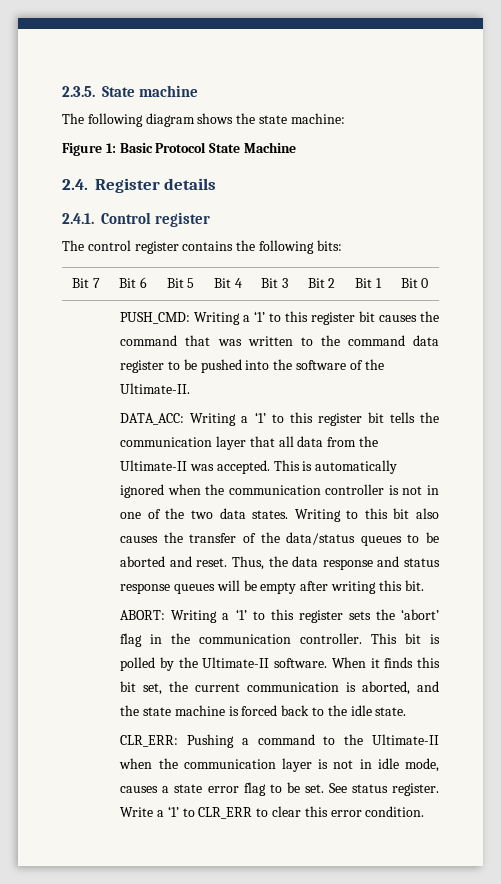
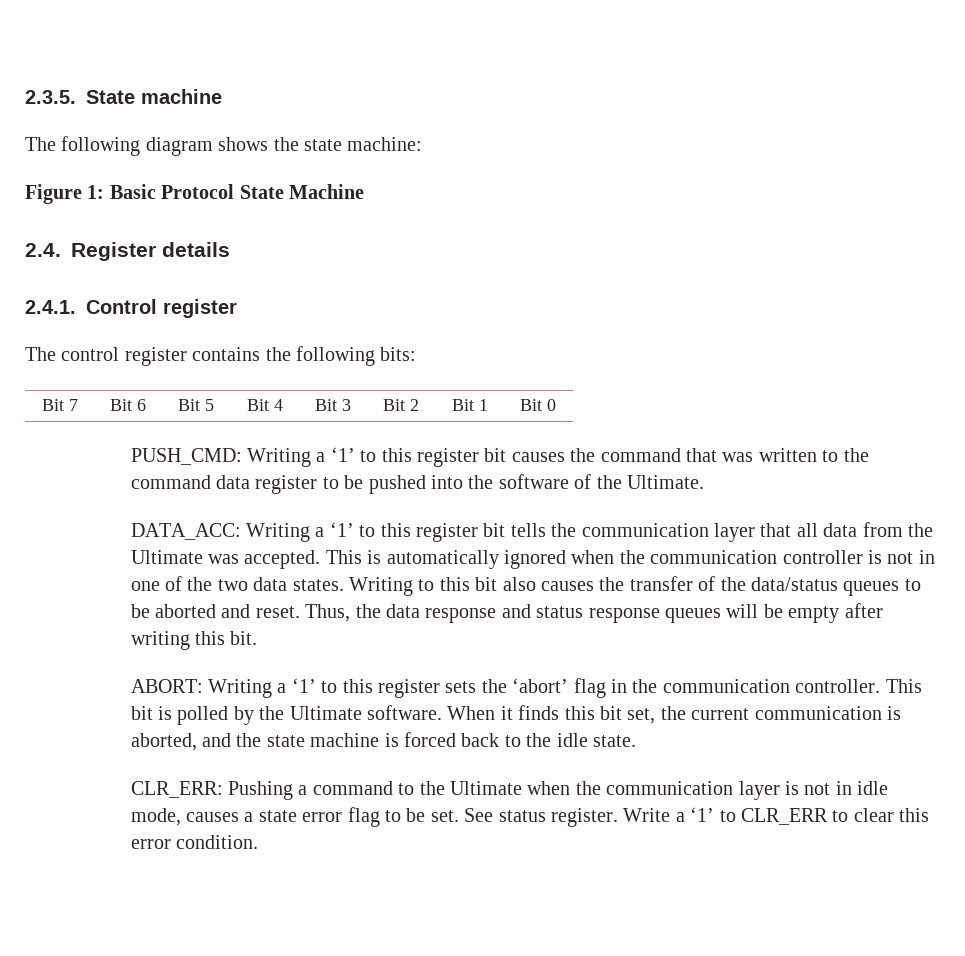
- PUSH_CMD: Writing a ‘1’ to this register bit causes the command that was written to the command data register to be pushed into the software of the Ultimate-II.
+ PUSH_CMD: Writing a ‘1’ to this register bit causes the command that was written to the command data register to be pushed into the software of the Ultimate.
- DATA_ACC: Writing a ‘1’ to this register bit tells the communication layer that all data from the Ultimate-II was accepted.
+ DATA_ACC: Writing a ‘1’ to this register bit tells the communication layer that all data from the Ultimate was accepted.
- This bit is polled by the Ultimate-II software.
+ This bit is polled by the Ultimate software.
- CLR_ERR: Pushing a command to the Ultimate-II when the communication layer is not in idle mode, causes a state error flag to be set.
+ CLR_ERR: Pushing a command to the Ultimate when the communication layer is not in idle mode, causes a state error flag to be set.

